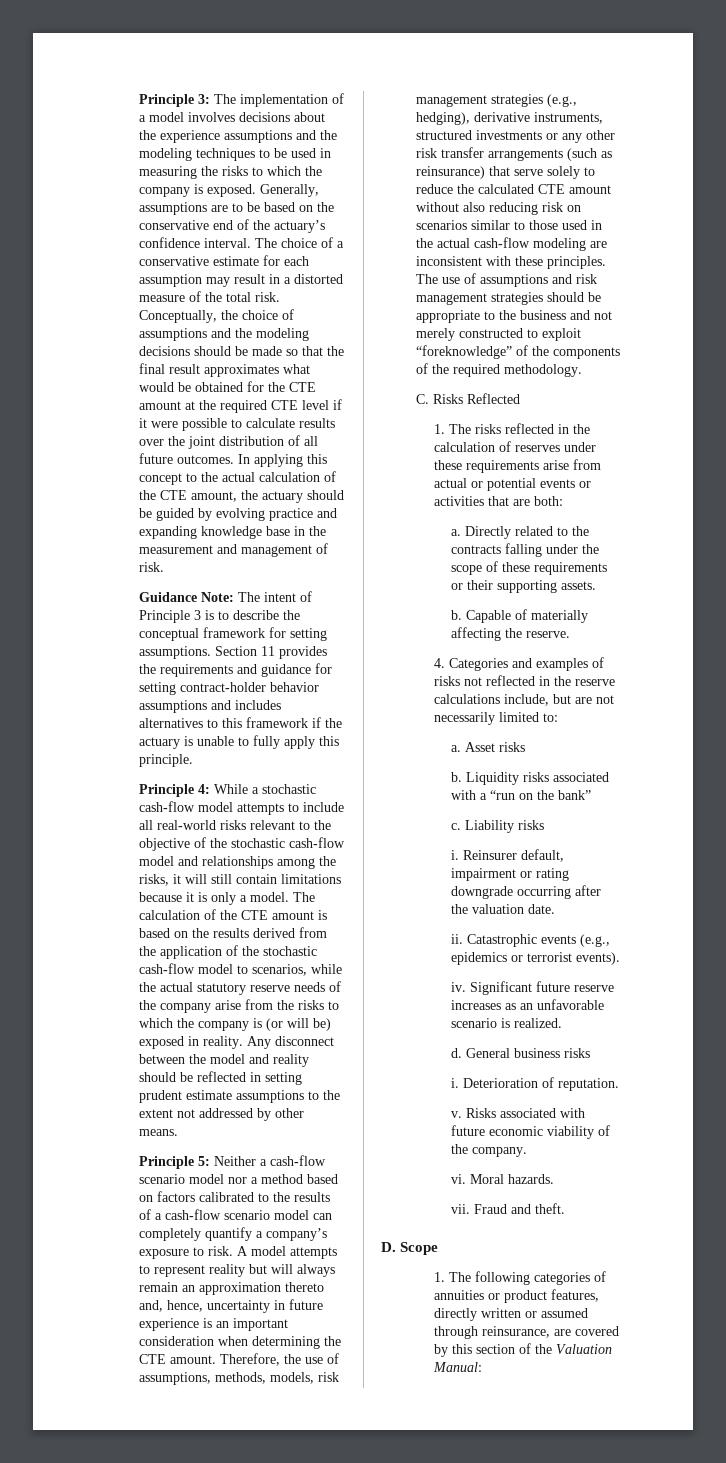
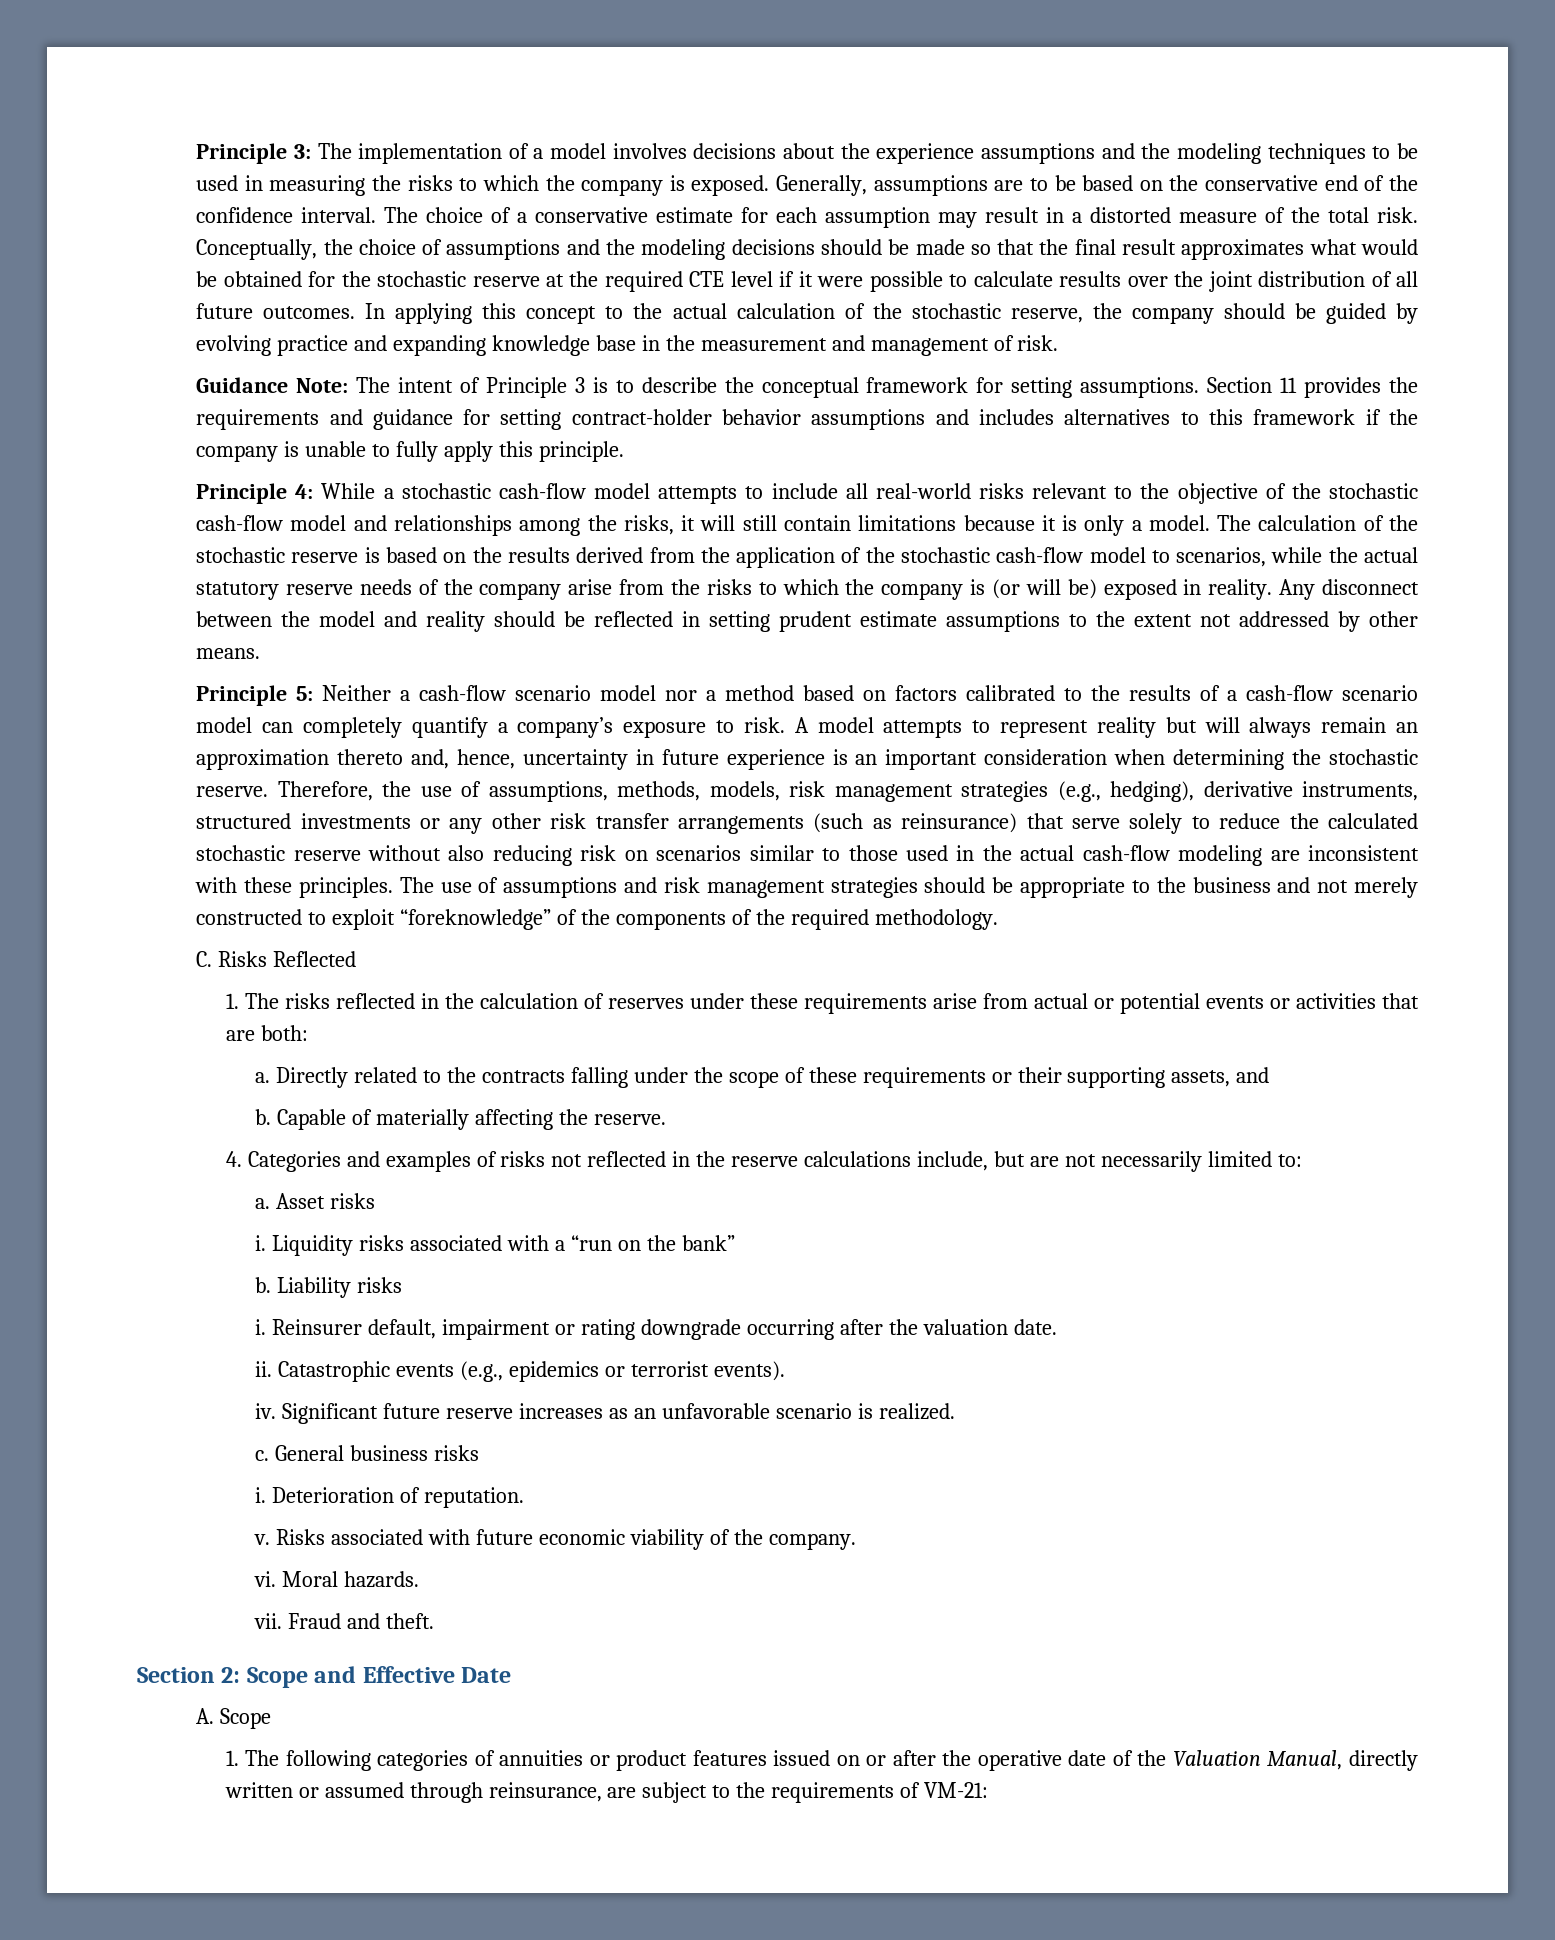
- Generally, assumptions are to be based on the conservative end of the actuary’s confidence interval.
+ Generally, assumptions are to be based on the conservative end of the confidence interval.
- Conceptually, the choice of assumptions and the modeling decisions should be made so that the final result approximates what would be obtained for the CTE amount at the required CTE level if it were possible to calculate results over the joint distribution of all future outcomes.
+ Conceptually, the choice of assumptions and the modeling decisions should be made so that the final result approximates what would be obtained for the stochastic reserve at the required CTE level if it were possible to calculate results over the joint distribution of all future outcomes.
- In applying this concept to the actual calculation of the CTE amount, the actuary should be guided by evolving practice and expanding knowledge base in the measurement and management of risk.
+ In applying this concept to the actual calculation of the stochastic reserve, the company should be guided by evolving practice and expanding knowledge base in the measurement and management of risk.
- Section 11 provides the requirements and guidance for setting contract-holder behavior assumptions and includes alternatives to this framework if the actuary is unable to fully apply this principle.
+ Section 11 provides the requirements and guidance for setting contract-holder behavior assumptions and includes alternatives to this framework if the company is unable to fully apply this principle.
- The calculation of the CTE amount is based on the results derived from the application of the stochastic cash-flow model to scenarios, while the actual statutory reserve needs of the company arise from the risks to which the company is (or will be) exposed in reality.
+ The calculation of the stochastic reserve is based on the results derived from the application of the stochastic cash-flow model to scenarios, while the actual statutory reserve needs of the company arise from the risks to which the company is (or will be) exposed in reality.
- A model attempts to represent reality but will always remain an approximation thereto and, hence, uncertainty in future experience is an important consideration when determining the CTE amount.
+ A model attempts to represent reality but will always remain an approximation thereto and, hence, uncertainty in future experience is an important consideration when determining the stochastic reserve.
- Therefore, the use of assumptions, methods, models, risk management strategies (e.g., hedging), derivative instruments, structured investments or any other risk transfer arrangements (such as reinsurance) that serve solely to reduce the calculated CTE amount without also reducing risk on scenarios similar to those used in the actual cash-flow modeling are inconsistent with these principles.
+ Therefore, the use of assumptions, methods, models, risk management strategies (e.g., hedging), derivative instruments, structured investments or any other risk transfer arrangements (such as reinsurance) that serve solely to reduce the calculated stochastic reserve without also reducing risk on scenarios similar to those used in the actual cash-flow modeling are inconsistent with these principles.
- Directly related to the contracts falling under the scope of these requirements or their supporting assets.
+ Directly related to the contracts falling under the scope of these requirements or their supporting assets, and
  Asset risks
- b.
+ i.
  Liquidity risks associated with a “run on the bank”
- c.
+ b.
- d.
+ c.
- D. Scope
+ Section 2: Scope and Effective Date
+ A. Scope
- 1. The following categories of annuities or product features, directly written or assumed through reinsurance, are covered by this section of the Valuation Manual:
+ 1. The following categories of annuities or product features issued on or after the operative date of the Valuation Manual, directly written or assumed through reinsurance, are subject to the requirements of VM-21:

